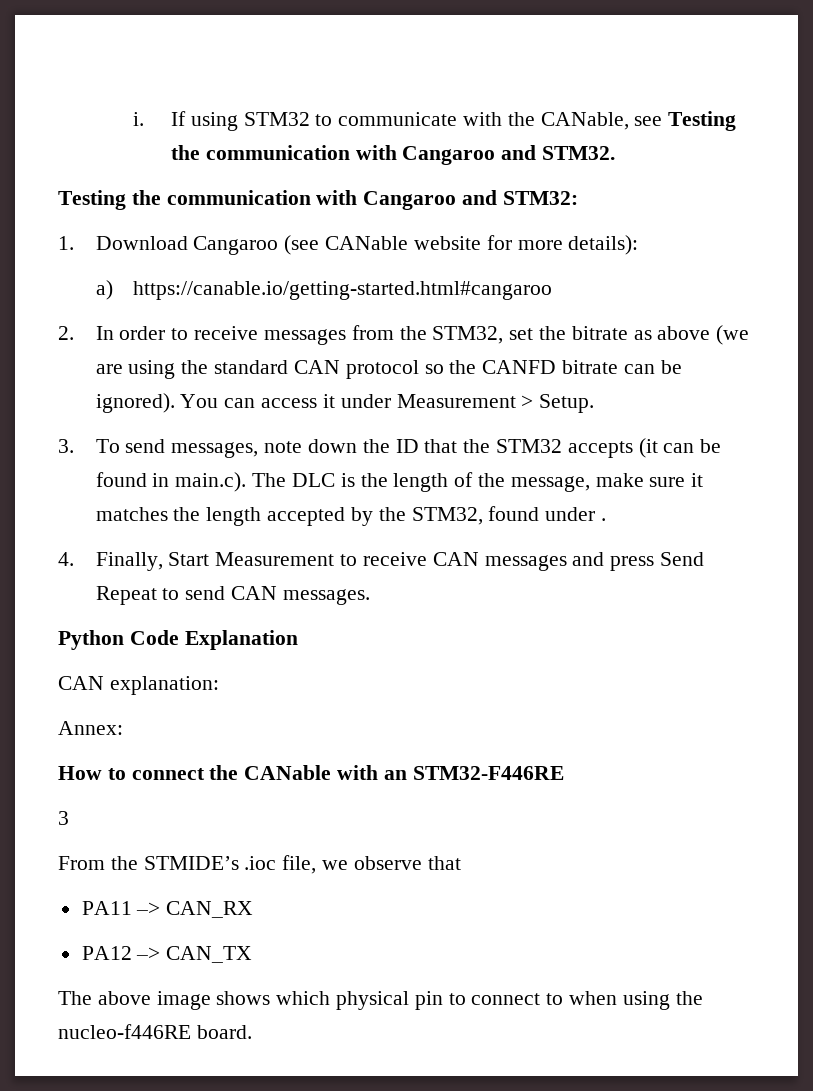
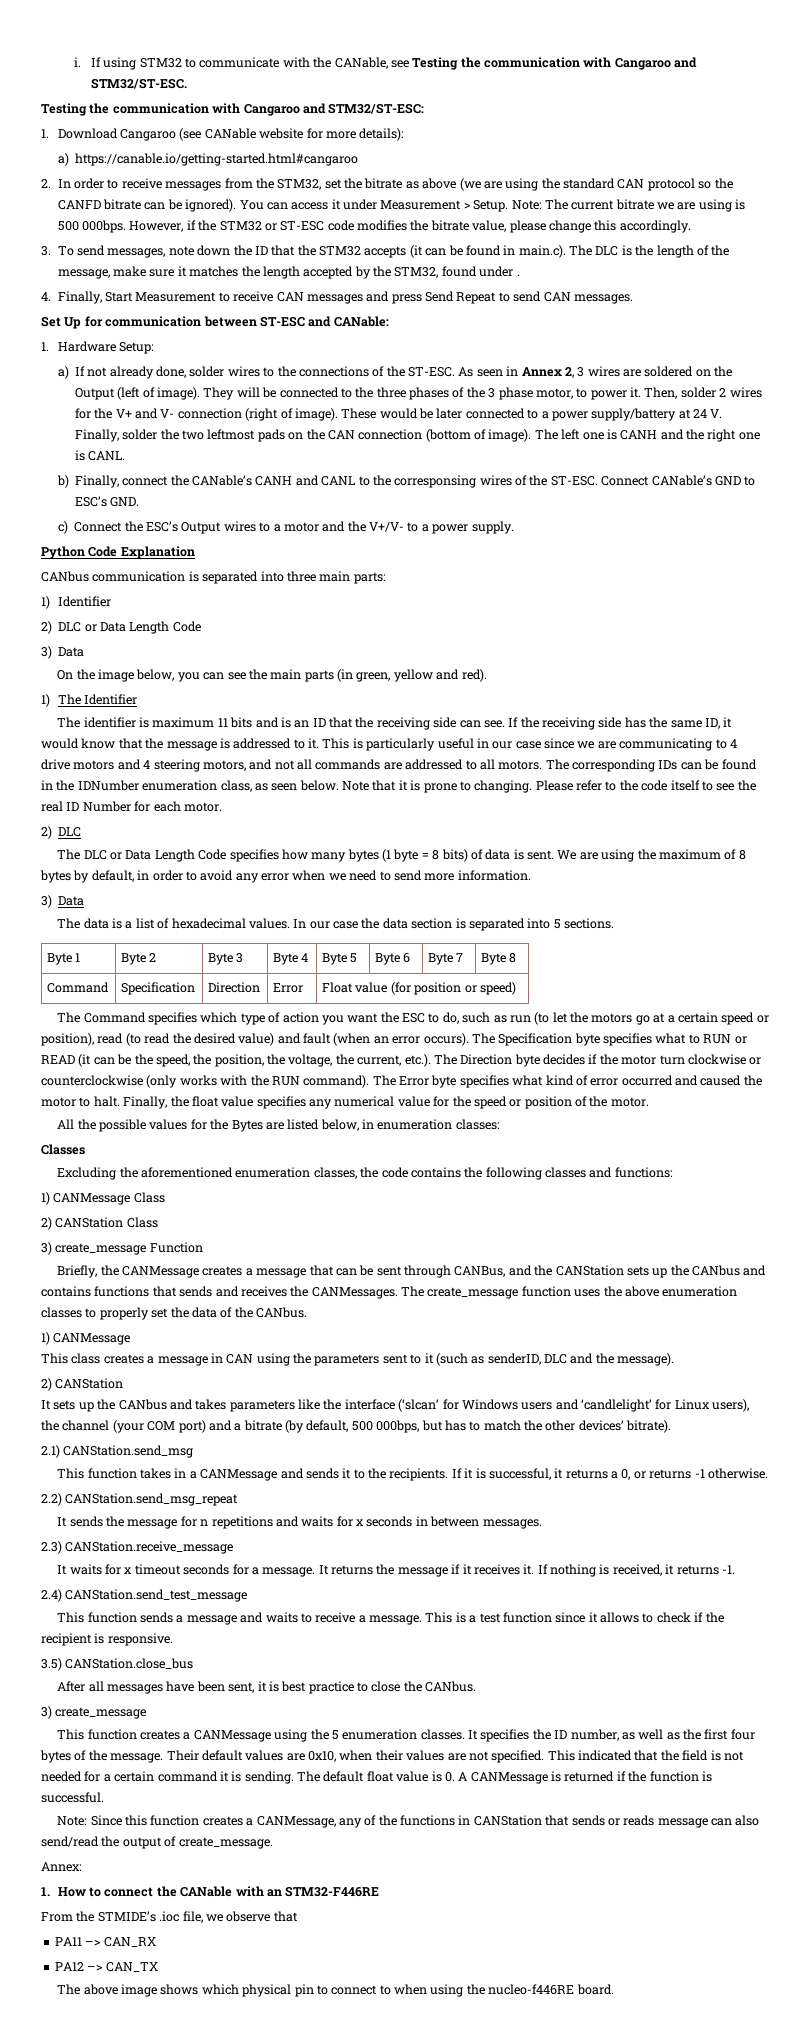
- If using STM32 to communicate with the CANable, see Testing the communication with Cangaroo and STM32.
- Testing the communication with Cangaroo and STM32:
+ If using STM32 to communicate with the CANable, see Testing the communication with Cangaroo and STM32/ST-ESC.
+ Testing the communication with Cangaroo and STM32/ST-ESC:
+ Note: The current bitrate we are using is 500 000bps. However, if the STM32 or ST-ESC code modifies the bitrate value, please change this accordingly.
+ Set Up for communication between ST-ESC and CANable:
+ 1. Hardware Setup:
+ a) If not already done, solder wires to the connections of the ST-ESC. As seen in Annex 2, 3 wires are soldered on the Output (left of image). They will be connected to the three phases of the 3 phase motor, to power it. Then, solder 2 wires for the V+ and V- connection (right of image). These would be later connected to a power supply/battery at 24 V. Finally, solder the two leftmost pads on the CAN connection (bottom of image). The left one is CANH and the right one is CANL.
+ b) Finally, connect the CANable’s CANH and CANL to the corresponsing wires of the ST-ESC. Connect CANable’s GND to ESC’s GND.
+ c) Connect the ESC’s Output wires to a motor and the V+/V- to a power supply.
  Python Code Explanation
- CAN explanation:
+ CANbus communication is separated into three main parts:
+ 1) Identifier
+ 2) DLC or Data Length Code
+ 3) Data
+ On the image below, you can see the main parts (in green, yellow and red).
+ 1) The Identifier
+ The identifier is maximum 11 bits and is an ID that the receiving side can see. If the receiving side has the same ID, it would know that the message is addressed to it. This is particularly useful in our case since we are communicating to 4 drive motors and 4 steering motors, and not all commands are addressed to all motors. The corresponding IDs can be found in the IDNumber enumeration class, as seen below. Note that it is prone to changing. Please refer to the code itself to see the real ID Number for each motor.
+ 2) DLC
+ The DLC or Data Length Code specifies how many bytes (1 byte = 8 bits) of data is sent. We are using the maximum of 8 bytes by default, in order to avoid any error when we need to send more information.
+ 3) Data
+ The data is a list of hexadecimal values. In our case the data section is separated into 5 sections.
+ Byte 1 | Byte 2 | Byte 3 | Byte 4 | Byte 5 | Byte 6 | Byte 7 | Byte 8
+ Command | Specification | Direction | Error | Float value (for position or speed)
+ The Command specifies which type of action you want the ESC to do, such as run (to let the motors go at a certain speed or position), read (to read the desired value) and fault (when an error occurs). The Specification byte specifies what to RUN or READ (it can be the speed, the position, the voltage, the current, etc.). The Direction byte decides if the motor turn clockwise or counterclockwise (only works with the RUN command). The Error byte specifies what kind of error occurred and caused the motor to halt. Finally, the float value specifies any numerical value for the speed or position of the motor.
+ All the possible values for the Bytes are listed below, in enumeration classes:
+ Classes
+ Excluding the aforementioned enumeration classes, the code contains the following classes and functions:
+ 1) CANMessage Class
+ 2) CANStation Class
+ 3) create_message Function
+ Briefly, the CANMessage creates a message that can be sent through CANBus, and the CANStation sets up the CANbus and contains functions that sends and receives the CANMessages. The create_message function uses the above enumeration classes to properly set the data of the CANbus.
+ 1) CANMessage
+ This class creates a message in CAN using the parameters sent to it (such as senderID, DLC and the message).
+ 2) CANStation
+ It sets up the CANbus and takes parameters like the interface (‘slcan’ for Windows users and ‘candlelight’ for Linux users), the channel (your COM port) and a bitrate (by default, 500 000bps, but has to match the other devices’ bitrate).
+ 2.1) CANStation.send_msg
+ This function takes in a CANMessage and sends it to the recipients. If it is successful, it returns a 0, or returns -1 otherwise.
+ 2.2) CANStation.send_msg_repeat
+ It sends the message for n repetitions and waits for x seconds in between messages.
+ 2.3) CANStation.receive_message
+ It waits for x timeout seconds for a message. It returns the message if it receives it. If nothing is received, it returns -1.
+ 2.4) CANStation.send_test_message
+ This function sends a message and waits to receive a message. This is a test function since it allows to check if the recipient is responsive.
+ 3.5) CANStation.close_bus
+ After all messages have been sent, it is best practice to close the CANbus.
+ 3) create_message
+ This function creates a CANMessage using the 5 enumeration classes. It specifies the ID number, as well as the first four bytes of the message. Their default values are 0x10, when their values are not specified. This indicated that the field is not needed for a certain command it is sending. The default float value is 0. A CANMessage is returned if the function is successful.
+ Note: Since this function creates a CANMessage, any of the functions in CANStation that sends or reads message can also send/read the output of create_message.
- How to connect the CANable with an STM32-F446RE
+ 1. How to connect the CANable with an STM32-F446RE
- 3

